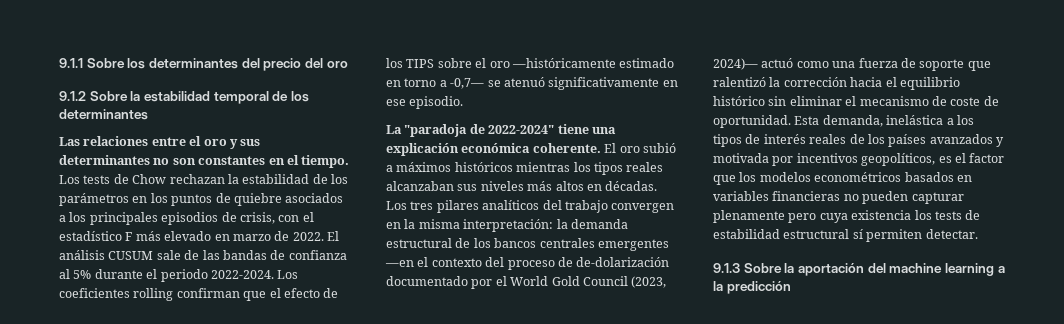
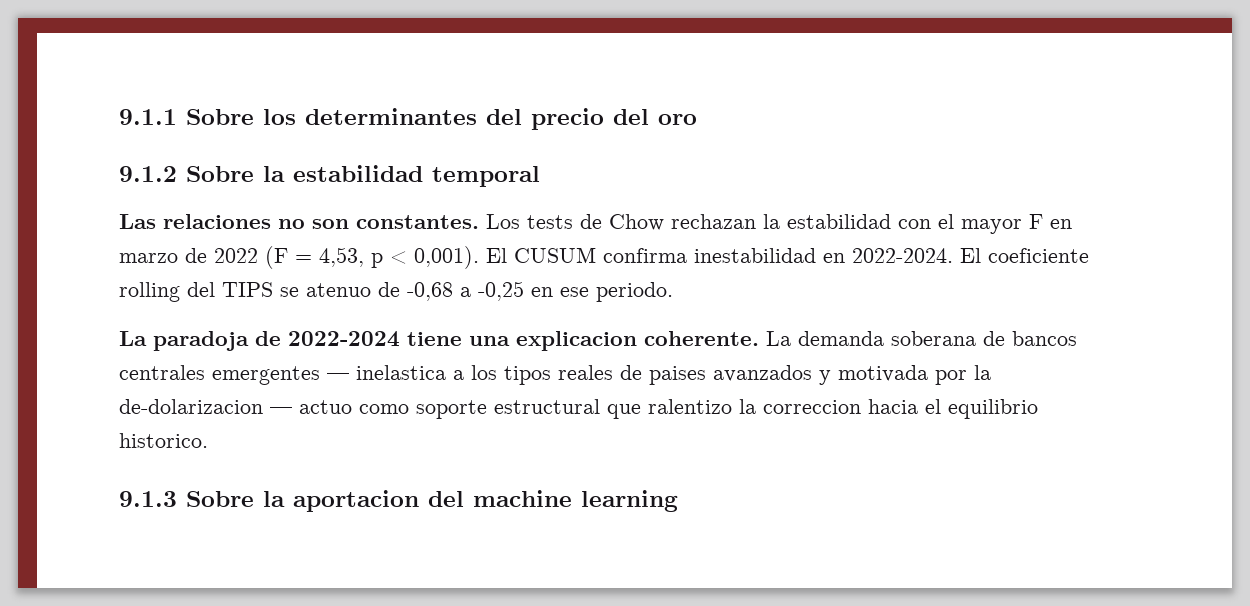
- 9.1.2 Sobre la estabilidad temporal de los determinantes
+ 9.1.2 Sobre la estabilidad temporal
- Las relaciones entre el oro y sus determinantes no son constantes en el tiempo.
+ Las relaciones no son constantes.
- Los tests de Chow rechazan la estabilidad de los parámetros en los puntos de quiebre asociados a los principales episodios de crisis, con el estadístico F más elevado en marzo de 2022. El análisis CUSUM sale de las bandas de confianza al 5% durante el periodo 2022-2024. Los coeficientes rolling confirman que el efecto de los TIPS sobre el oro —históricamente estimado en torno a -0,7— se atenuó significativamente en ese episodio.
- La "paradoja de 2022-2024" tiene una explicación económica coherente. El oro subió a máximos históricos mientras los tipos reales alcanzaban sus niveles más altos en décadas. Los tres pilares analíticos del trabajo convergen en la misma interpretación: la demanda estructural de los bancos centrales emergentes —en el contexto del proceso de de-dolarización documentado por el World Gold Council (2023, 2024)— actuó como una fuerza de soporte que ralentizó la corrección hacia el equilibrio histórico sin eliminar el mecanismo de coste de oportunidad. Esta demanda, inelástica a los tipos de interés reales de los países avanzados y motivada por incentivos geopolíticos, es el factor que los modelos econométricos basados en variables financieras no pueden capturar plenamente pero cuya existencia los tests de estabilidad estructural sí permiten detectar.
+ Los tests de Chow rechazan la estabilidad con el mayor F en marzo de 2022 (F = 4,53, p < 0,001). El CUSUM confirma inestabilidad en 2022-2024. El coeficiente rolling del TIPS se atenuo de -0,68 a -0,25 en ese periodo.
+ La paradoja de 2022-2024 tiene una explicacion coherente. La demanda soberana de bancos centrales emergentes — inelastica a los tipos reales de paises avanzados y motivada por la de-dolarizacion — actuo como soporte estructural que ralentizo la correccion hacia el equilibrio historico.
- 9.1.3 Sobre la aportación del machine learning a la predicción
+ 9.1.3 Sobre la aportacion del machine learning

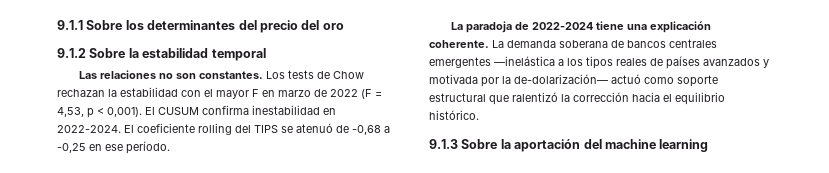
- El coeficiente rolling del TIPS se atenuo de -0,68 a -0,25 en ese periodo.
+ El coeficiente rolling del TIPS se atenuó de -0,68 a -0,25 en ese período.
- La paradoja de 2022-2024 tiene una explicacion coherente.
+ La paradoja de 2022-2024 tiene una explicación coherente.
- La demanda soberana de bancos centrales emergentes — inelastica a los tipos reales de paises avanzados y motivada por la de-dolarizacion — actuo como soporte estructural que ralentizo la correccion hacia el equilibrio historico.
+ La demanda soberana de bancos centrales emergentes —inelástica a los tipos reales de países avanzados y motivada por la de-dolarización— actuó como soporte estructural que ralentizó la corrección hacia el equilibrio histórico.
- 9.1.3 Sobre la aportacion del machine learning
+ 9.1.3 Sobre la aportación del machine learning

